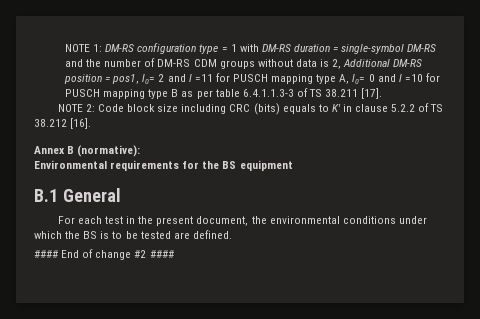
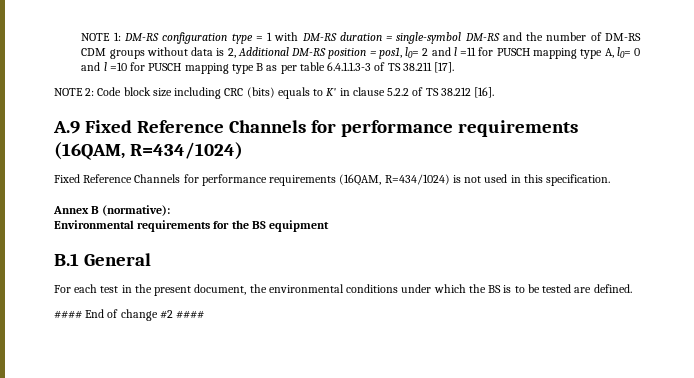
+ A.9 Fixed Reference Channels for performance requirements (16QAM, R=434/1024)
+ Fixed Reference Channels for performance requirements (16QAM, R=434/1024) is not used in this specification.

